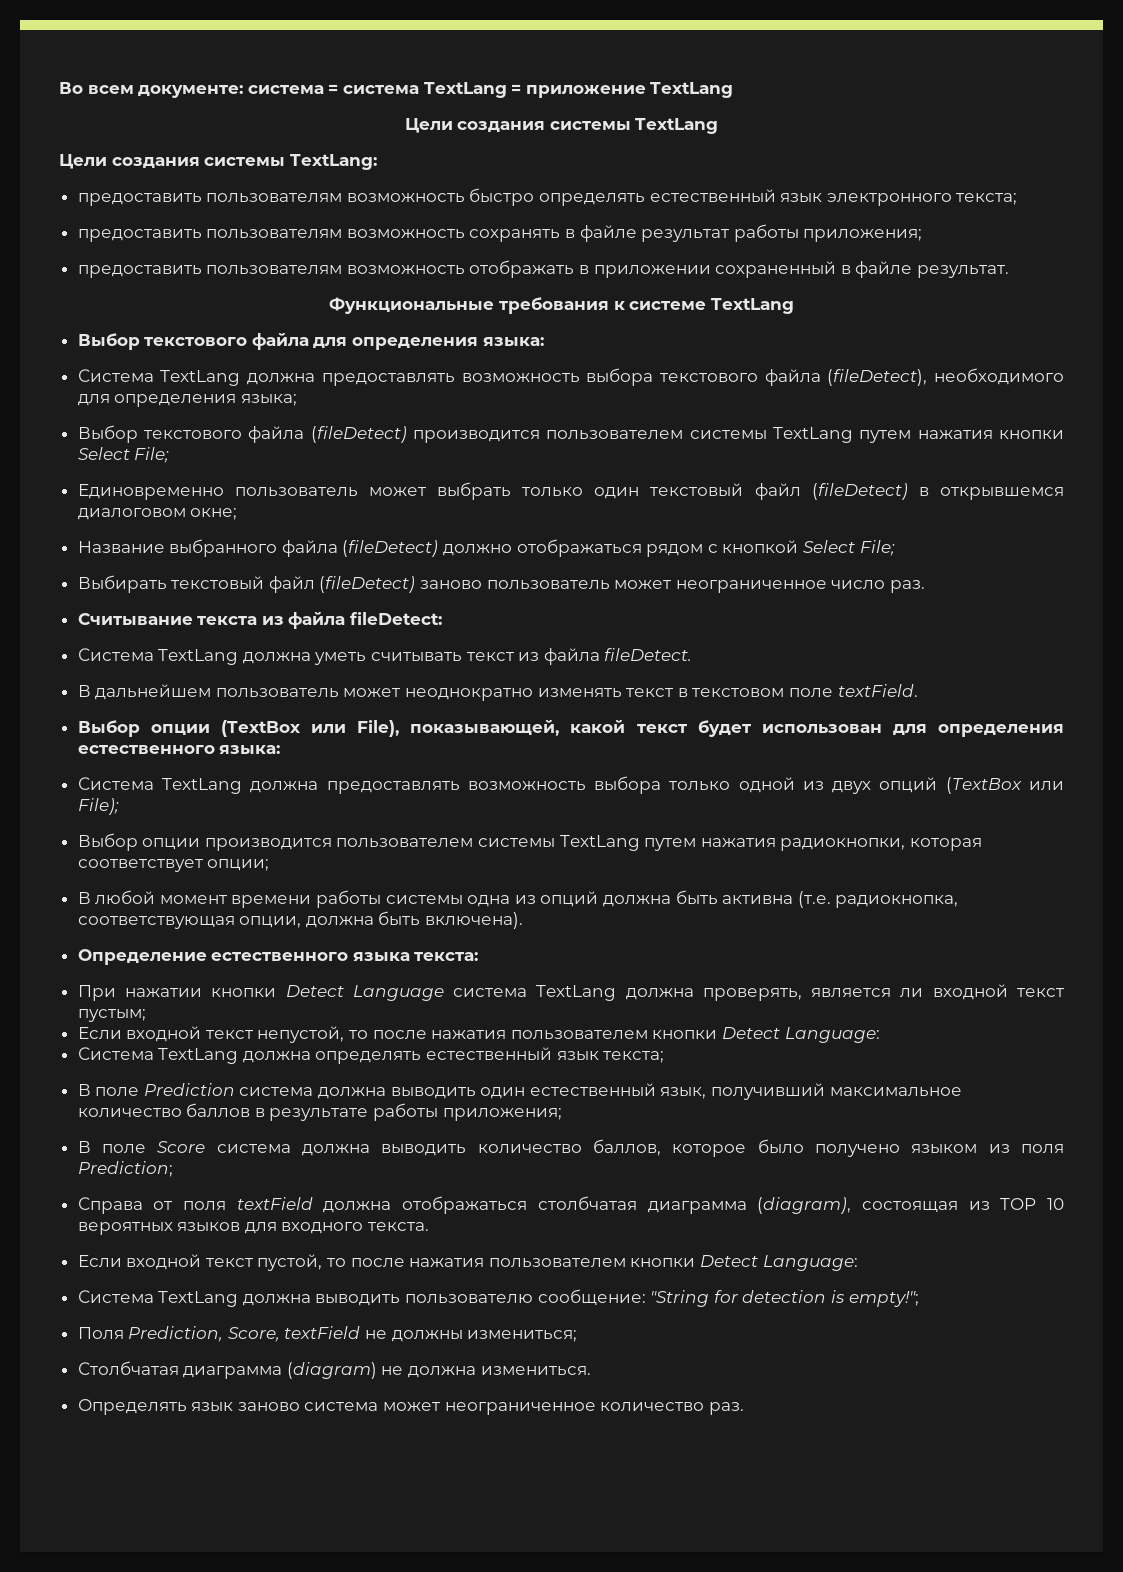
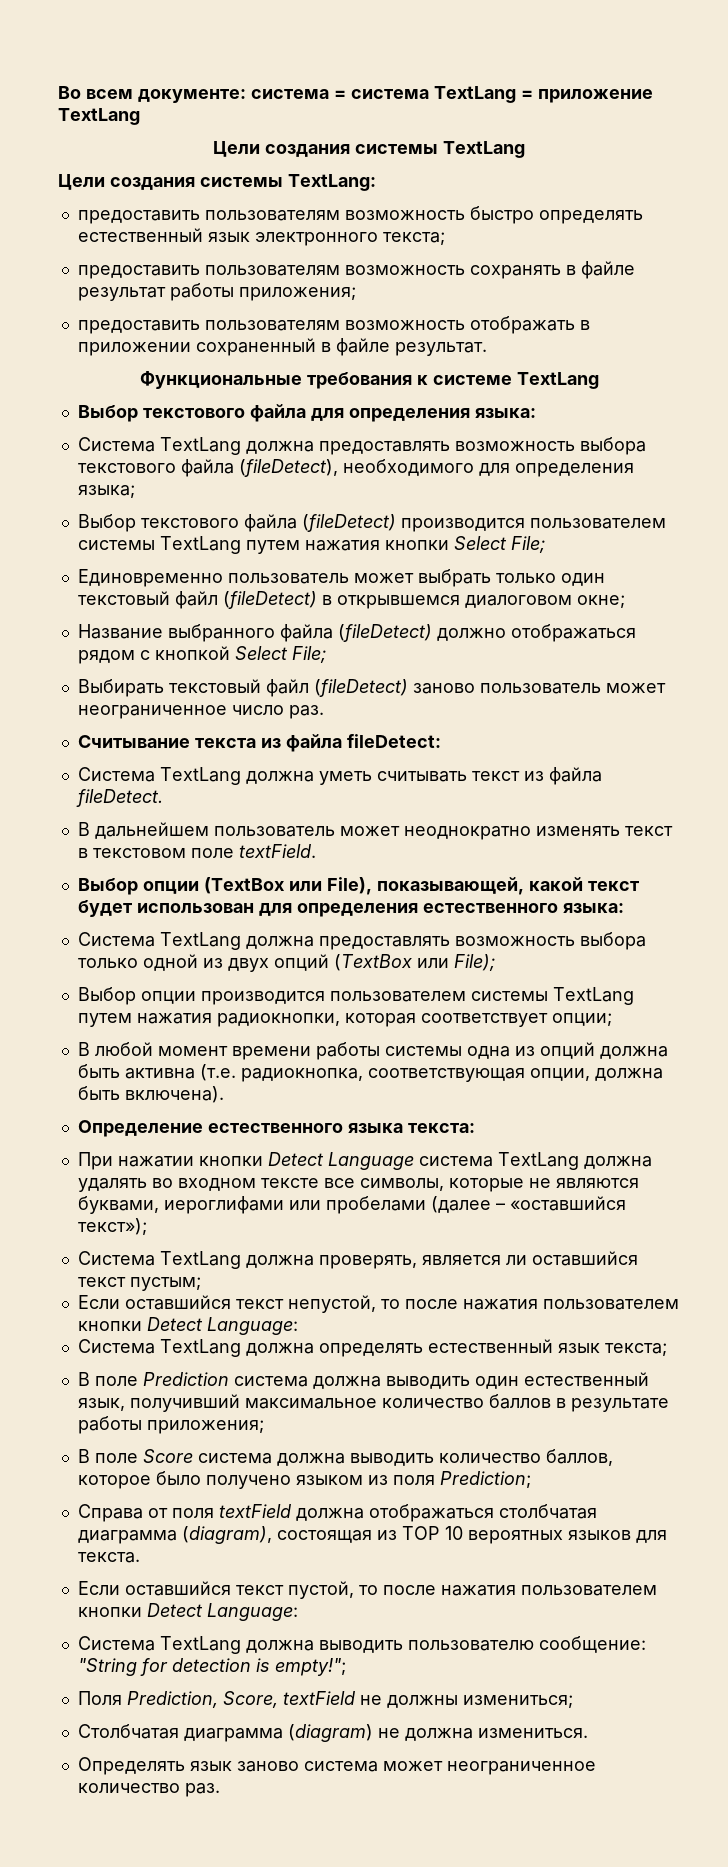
- При нажатии кнопки Detect Language система TextLang должна проверять, является ли входной текст пустым;
+ При нажатии кнопки Detect Language система TextLang должна удалять во входном тексте все символы, которые не являются буквами, иероглифами или пробелами (далее – «оставшийся текст»);
+ Система TextLang должна проверять, является ли оставшийся текст пустым;
- Если входной текст непустой, то после нажатия пользователем кнопки Detect Language:
+ Если оставшийся текст непустой, то после нажатия пользователем кнопки Detect Language:
- Справа от поля textField должна отображаться столбчатая диаграмма (diagram), состоящая из TOP 10 вероятных языков для входного текста.
+ Справа от поля textField должна отображаться столбчатая диаграмма (diagram), состоящая из TOP 10 вероятных языков для текста.
- Если входной текст пустой, то после нажатия пользователем кнопки Detect Language:
+ Если оставшийся текст пустой, то после нажатия пользователем кнопки Detect Language:

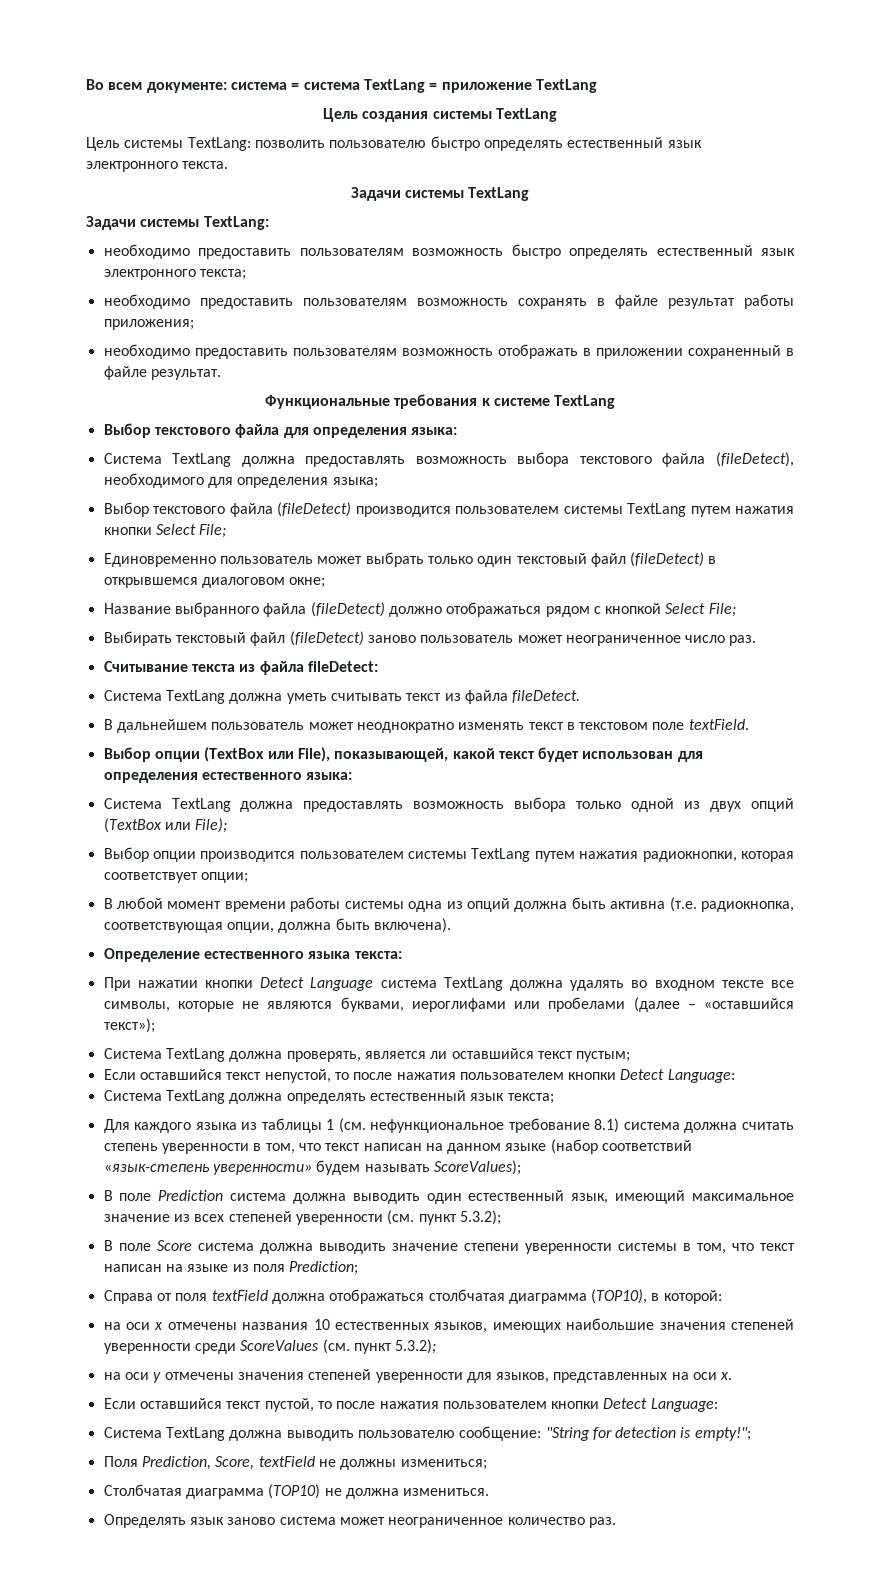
- Цели создания системы TextLang
+ Цель создания системы TextLang
- Цели создания системы TextLang:
+ Цель системы TextLang: позволить пользователю быстро определять естественный язык электронного текста.
+ Задачи системы TextLang
+ Задачи системы TextLang:
- предоставить пользователям возможность быстро определять естественный язык электронного текста;
+ необходимо предоставить пользователям возможность быстро определять естественный язык электронного текста;
- предоставить пользователям возможность сохранять в файле результат работы приложения;
+ необходимо предоставить пользователям возможность сохранять в файле результат работы приложения;
- предоставить пользователям возможность отображать в приложении сохраненный в файле результат.
+ необходимо предоставить пользователям возможность отображать в приложении сохраненный в файле результат.
+ Для каждого языка из таблицы 1 (см. нефункциональное требование 8.1) система должна считать степень уверенности в том, что текст написан на данном языке (набор соответствий «язык-степень уверенности» будем называть ScoreValues);
- В поле Prediction система должна выводить один естественный язык, получивший максимальное количество баллов в результате работы приложения;
+ В поле Prediction система должна выводить один естественный язык, имеющий максимальное значение из всех степеней уверенности (см. пункт 5.3.2);
- В поле Score система должна выводить количество баллов, которое было получено языком из поля Prediction;
+ В поле Score система должна выводить значение степени уверенности системы в том, что текст написан на языке из поля Prediction;
- Справа от поля textField должна отображаться столбчатая диаграмма (diagram), состоящая из TOP 10 вероятных языков для текста.
+ Справа от поля textField должна отображаться столбчатая диаграмма (TOP10), в которой:
+ на оси x отмечены названия 10 естественных языков, имеющих наибольшие значения степеней уверенности среди ScoreValues (см. пункт 5.3.2);
+ на оси y отмечены значения степеней уверенности для языков, представленных на оси x.
- Столбчатая диаграмма (diagram) не должна измениться.
+ Столбчатая диаграмма (TOP10) не должна измениться.

